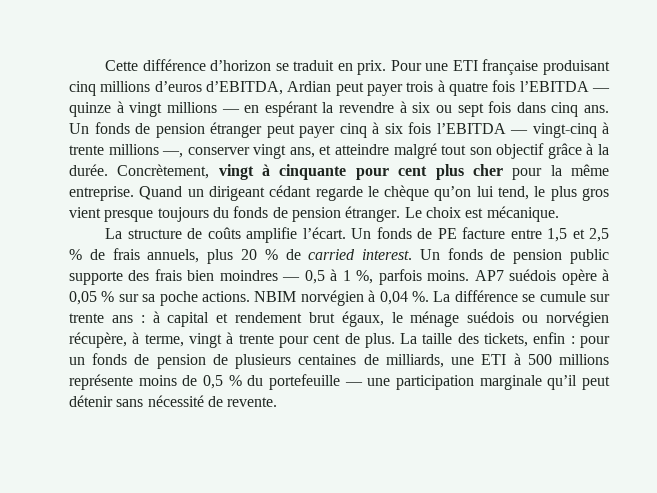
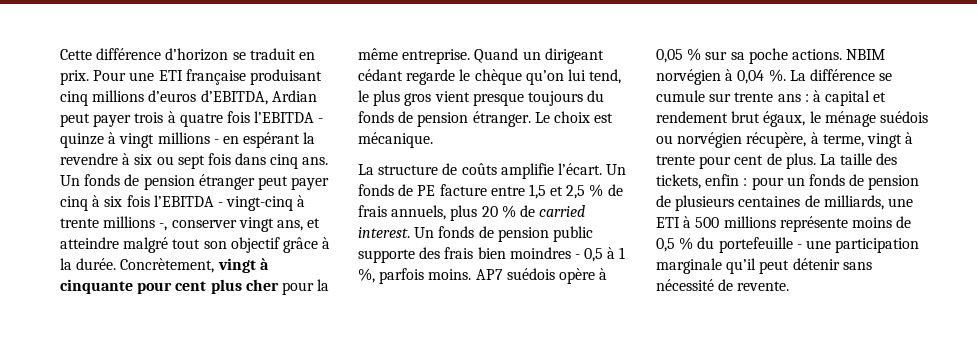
- Pour une ETI française produisant cinq millions d’euros d’EBITDA, Ardian peut payer trois à quatre fois l’EBITDA — quinze à vingt millions — en espérant la revendre à six ou sept fois dans cinq ans.
+ Pour une ETI française produisant cinq millions d’euros d’EBITDA, Ardian peut payer trois à quatre fois l’EBITDA - quinze à vingt millions - en espérant la revendre à six ou sept fois dans cinq ans.
- Un fonds de pension étranger peut payer cinq à six fois l’EBITDA — vingt-cinq à trente millions —, conserver vingt ans, et atteindre malgré tout son objectif grâce à la durée.
+ Un fonds de pension étranger peut payer cinq à six fois l’EBITDA - vingt-cinq à trente millions -, conserver vingt ans, et atteindre malgré tout son objectif grâce à la durée.
- Un fonds de pension public supporte des frais bien moindres — 0,5 à 1 %, parfois moins.
+ Un fonds de pension public supporte des frais bien moindres - 0,5 à 1 %, parfois moins.
- La taille des tickets, enfin : pour un fonds de pension de plusieurs centaines de milliards, une ETI à 500 millions représente moins de 0,5 % du portefeuille — une participation marginale qu’il peut détenir sans nécessité de revente.
+ La taille des tickets, enfin : pour un fonds de pension de plusieurs centaines de milliards, une ETI à 500 millions représente moins de 0,5 % du portefeuille - une participation marginale qu’il peut détenir sans nécessité de revente.

